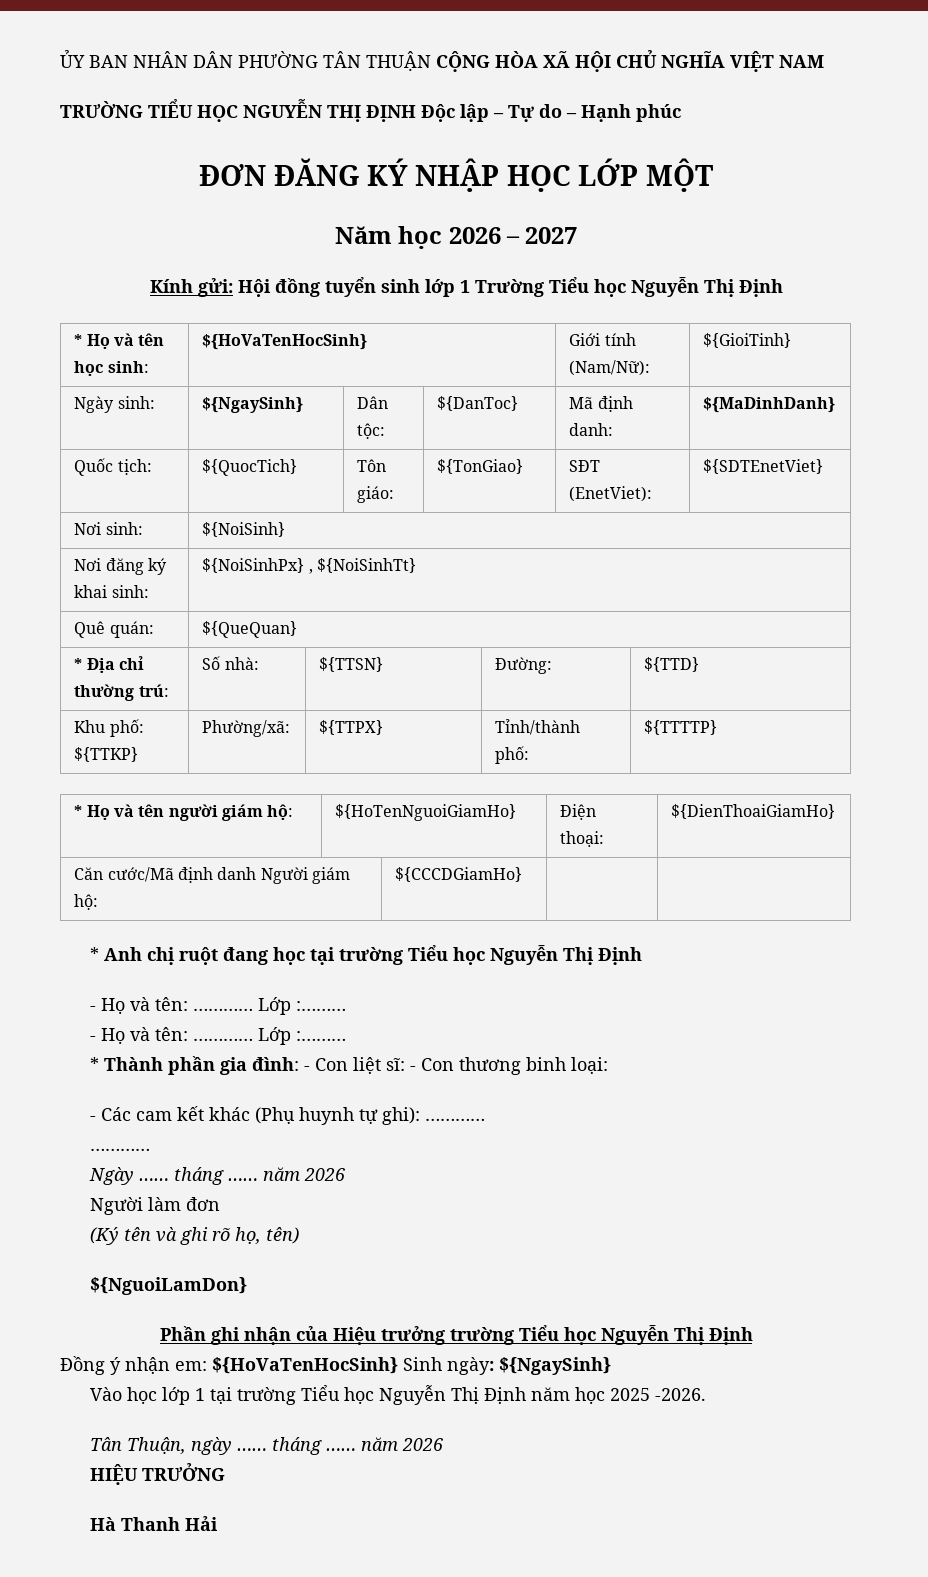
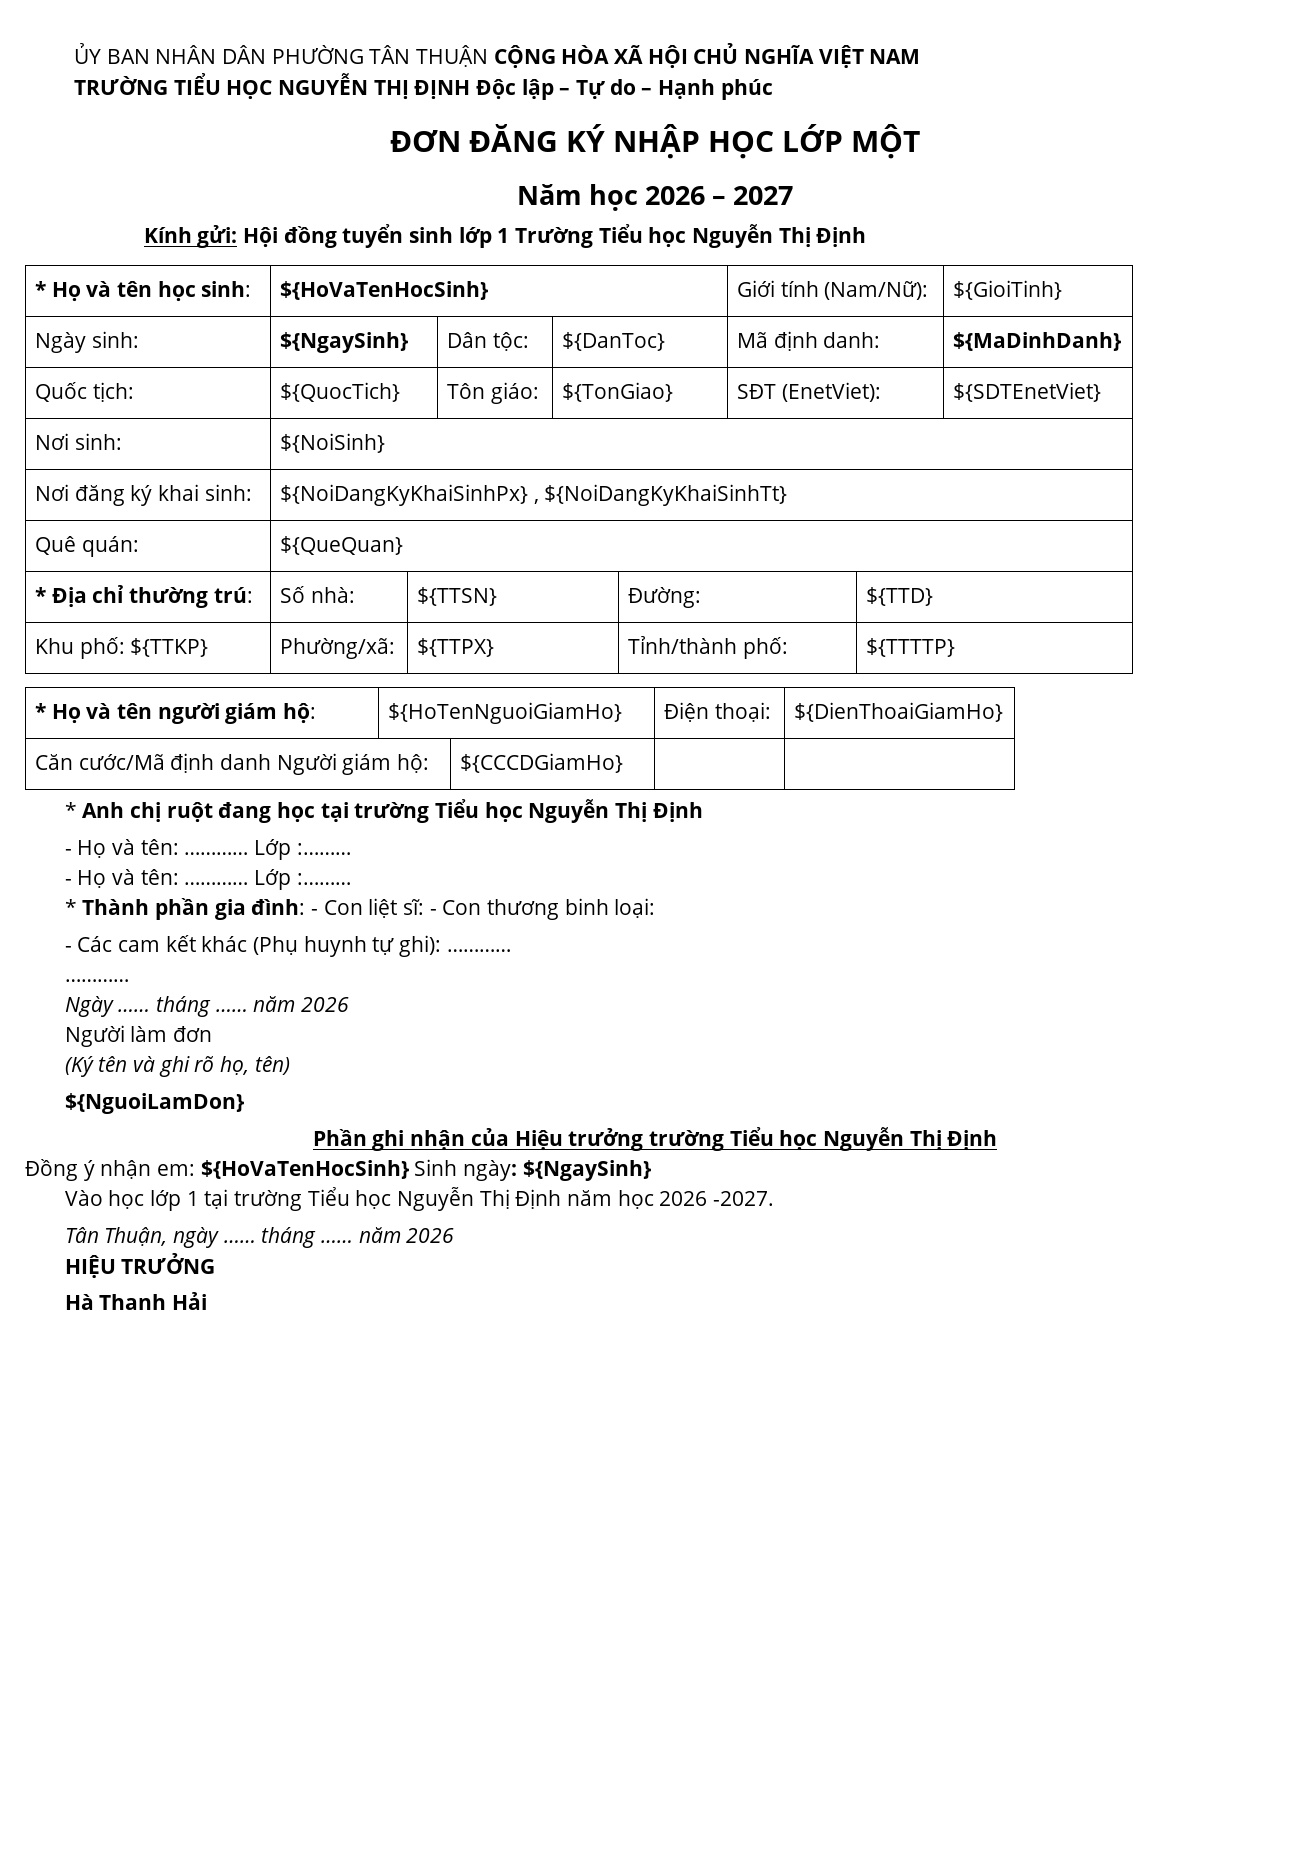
- Nơi đăng ký khai sinh: | ${NoiSinhPx} , ${NoiSinhTt}
+ Nơi đăng ký khai sinh: | ${NoiDangKyKhaiSinhPx} , ${NoiDangKyKhaiSinhTt}
- Vào học lớp 1 tại trường Tiểu học Nguyễn Thị Định năm học 2025 -2026.
+ Vào học lớp 1 tại trường Tiểu học Nguyễn Thị Định năm học 2026 -2027.

